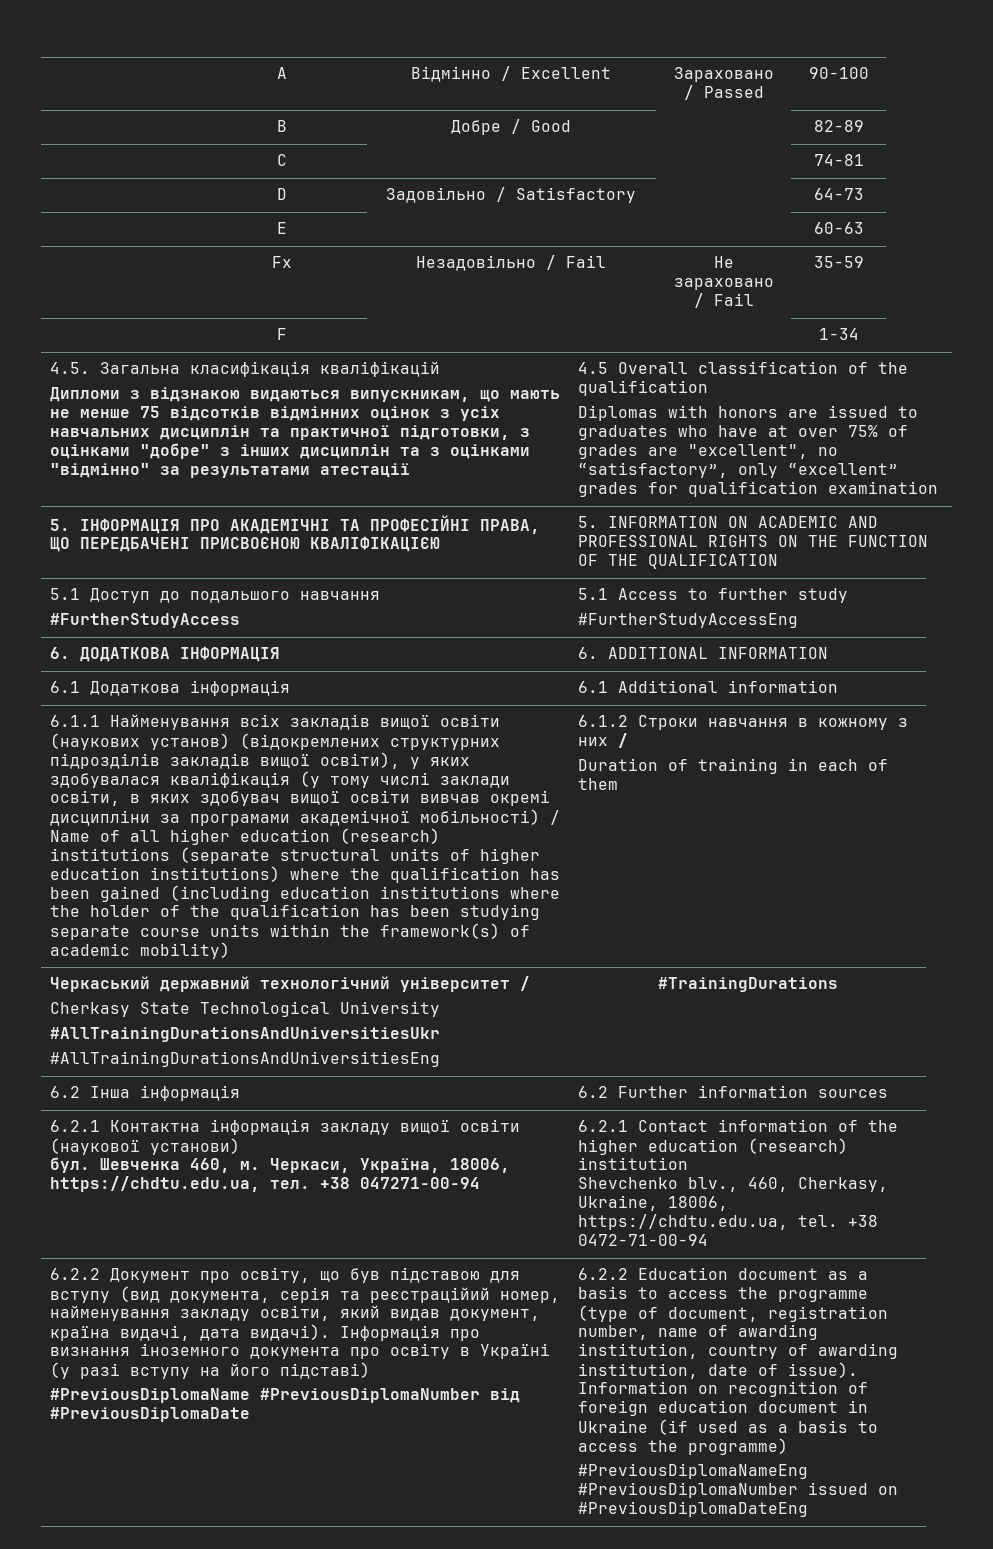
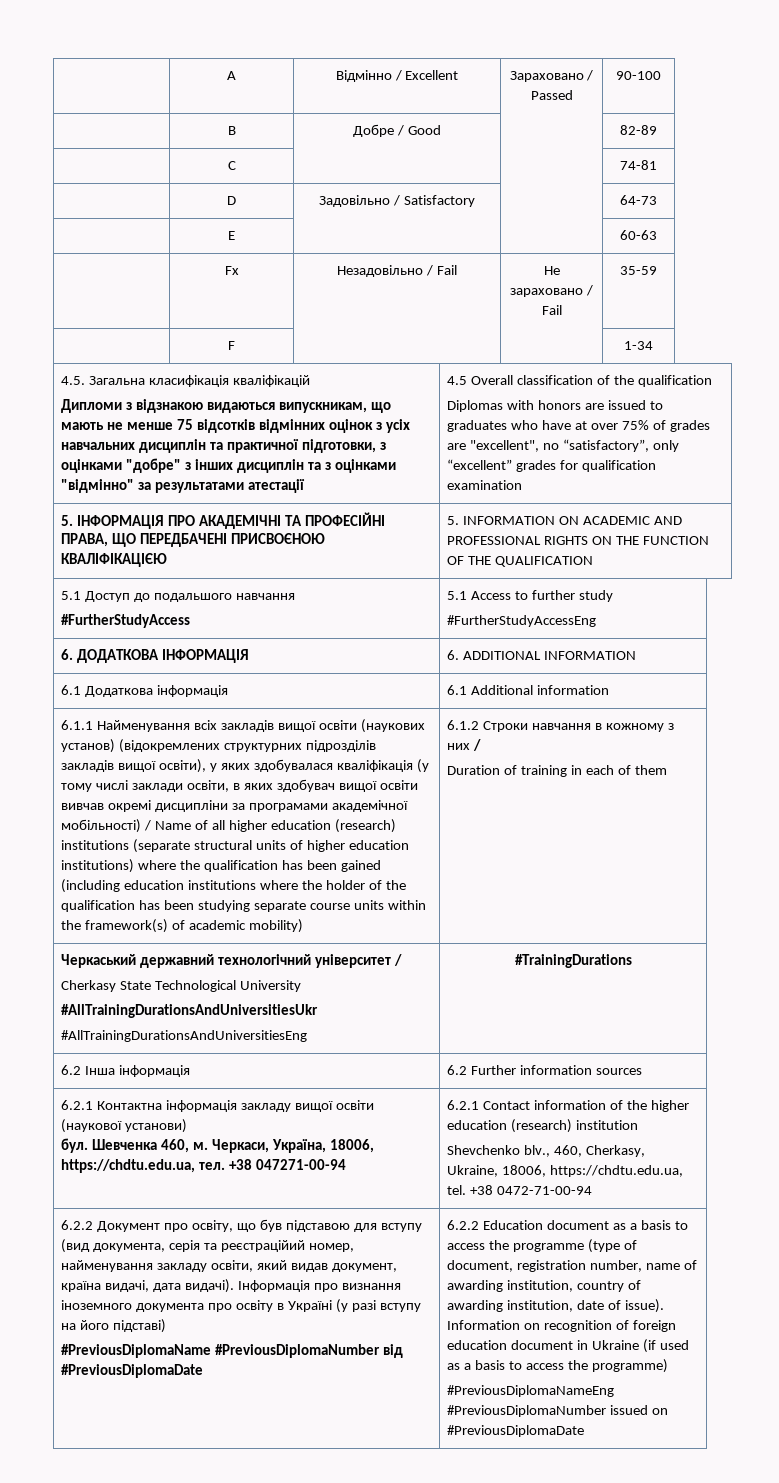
- #PreviousDiplomaNameEng #PreviousDiplomaNumber issued on #PreviousDiplomaDateEng
+ #PreviousDiplomaNameEng #PreviousDiplomaNumber issued on #PreviousDiplomaDate

